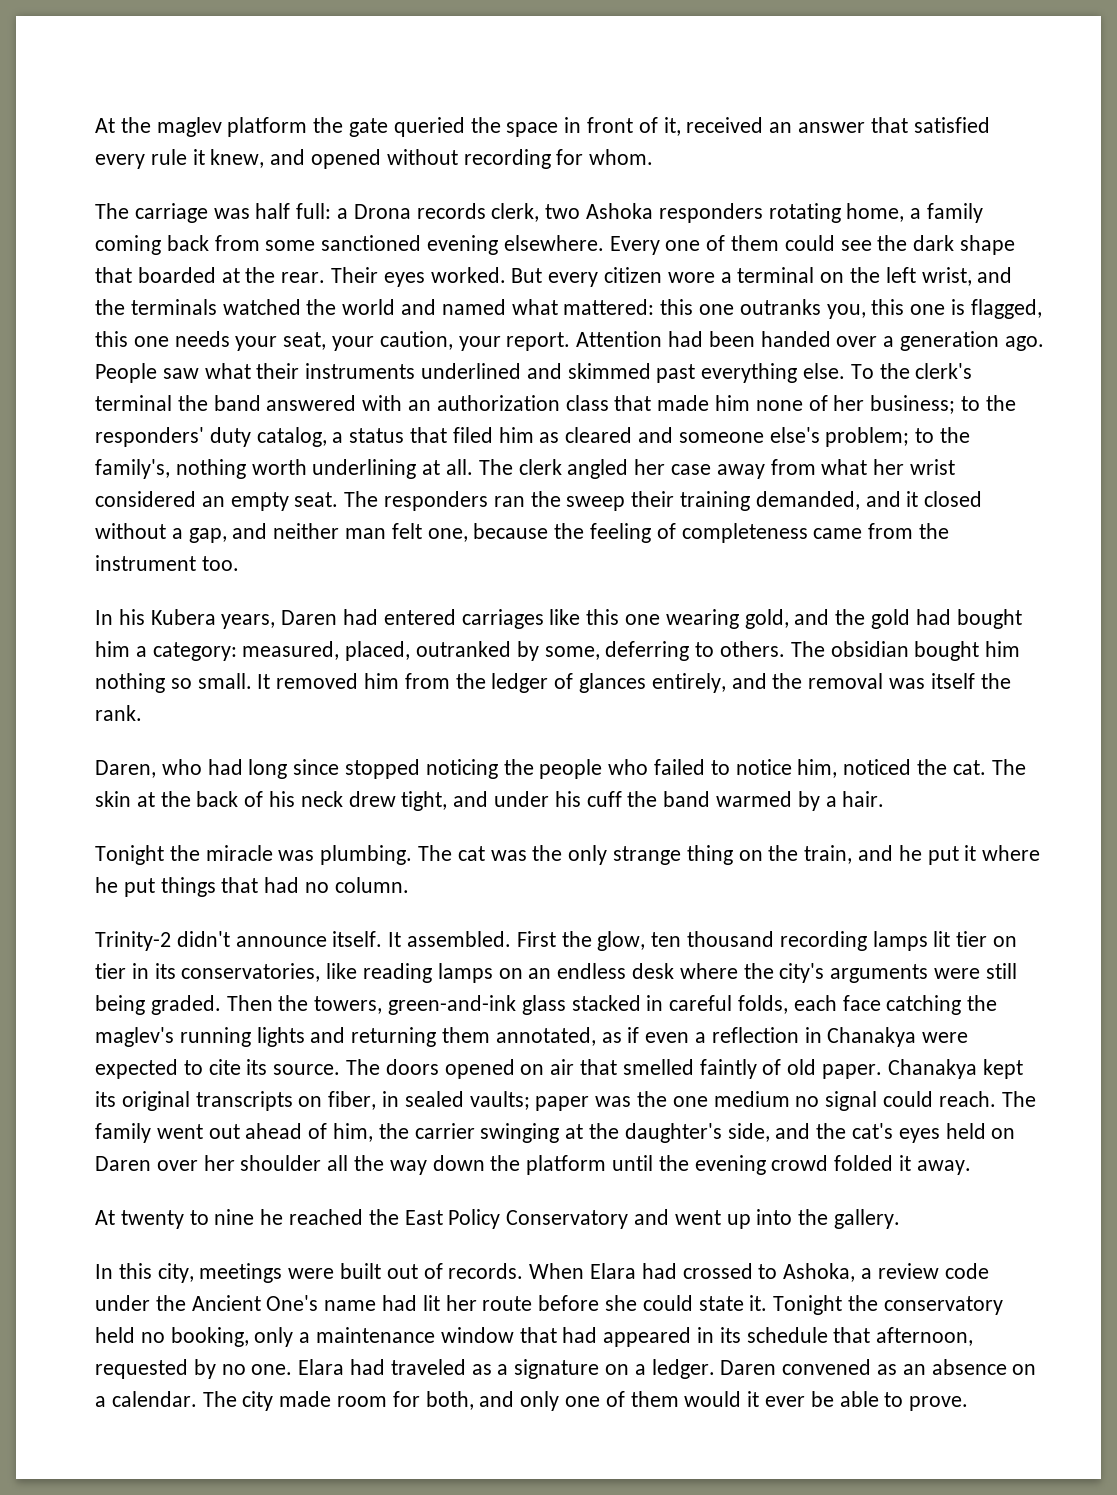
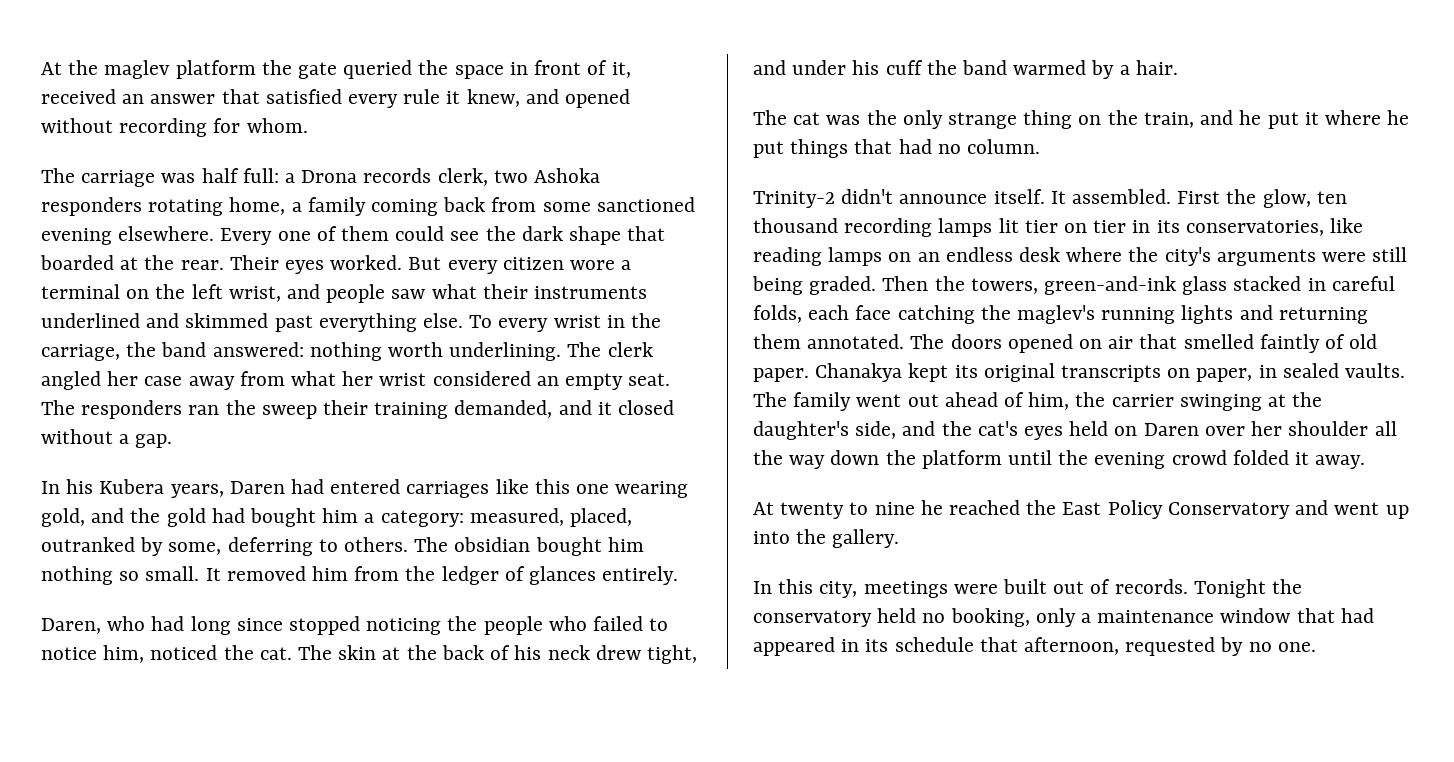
- But every citizen wore a terminal on the left wrist, and the terminals watched the world and named what mattered: this one outranks you, this one is flagged, this one needs your seat, your caution, your report. Attention had been handed over a generation ago. People saw what their instruments underlined and skimmed past everything else.
+ But every citizen wore a terminal on the left wrist, and people saw what their instruments underlined and skimmed past everything else.
- To the clerk's terminal the band answered with an authorization class that made him none of her business; to the responders' duty catalog, a status that filed him as cleared and someone else's problem; to the family's, nothing worth underlining at all.
+ To every wrist in the carriage, the band answered: nothing worth underlining.
- The responders ran the sweep their training demanded, and it closed without a gap, and neither man felt one, because the feeling of completeness came from the instrument too.
+ The responders ran the sweep their training demanded, and it closed without a gap.
- It removed him from the ledger of glances entirely, and the removal was itself the rank.
+ It removed him from the ledger of glances entirely.
- Tonight the miracle was plumbing.
- Then the towers, green-and-ink glass stacked in careful folds, each face catching the maglev's running lights and returning them annotated, as if even a reflection in Chanakya were expected to cite its source.
+ Then the towers, green-and-ink glass stacked in careful folds, each face catching the maglev's running lights and returning them annotated.
- Chanakya kept its original transcripts on fiber, in sealed vaults; paper was the one medium no signal could reach.
+ Chanakya kept its original transcripts on paper, in sealed vaults.
- When Elara had crossed to Ashoka, a review code under the Ancient One's name had lit her route before she could state it.
- Elara had traveled as a signature on a ledger. Daren convened as an absence on a calendar. The city made room for both, and only one of them would it ever be able to prove.

